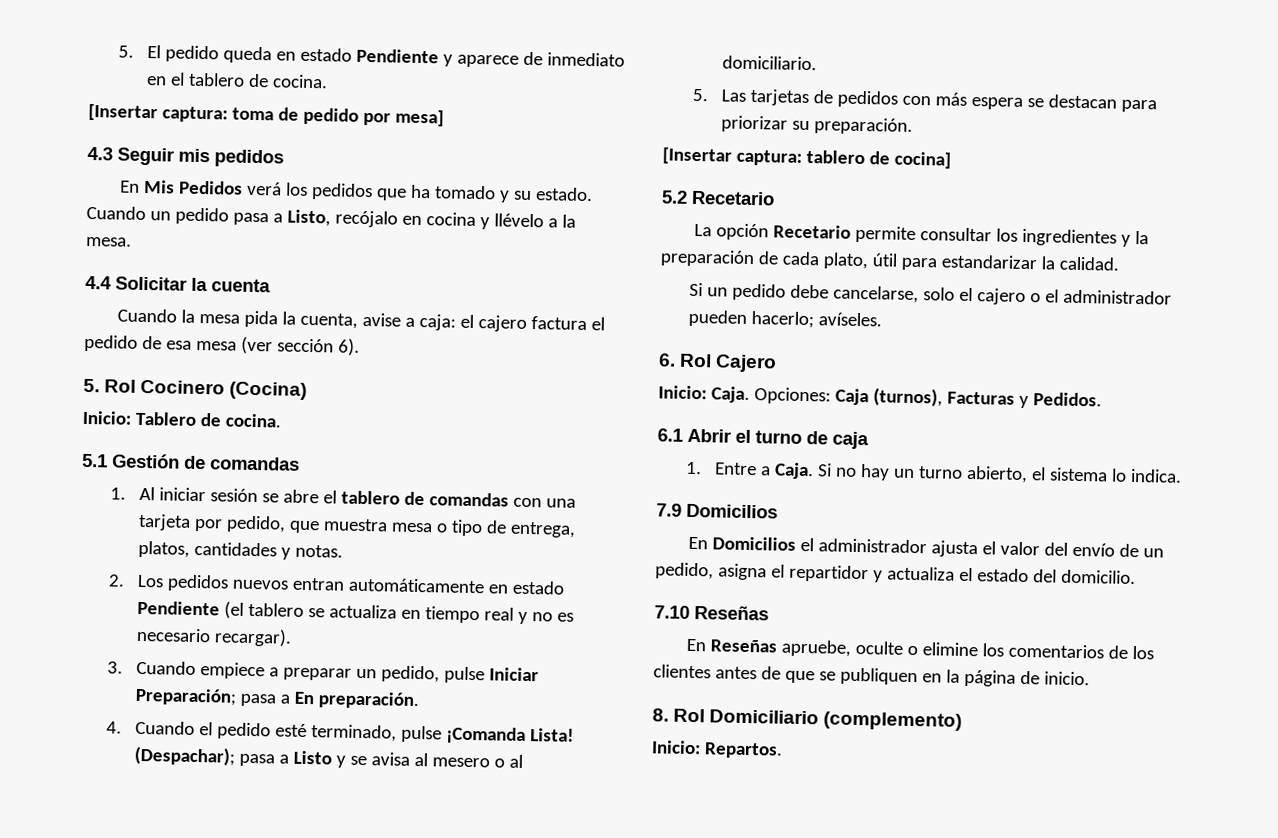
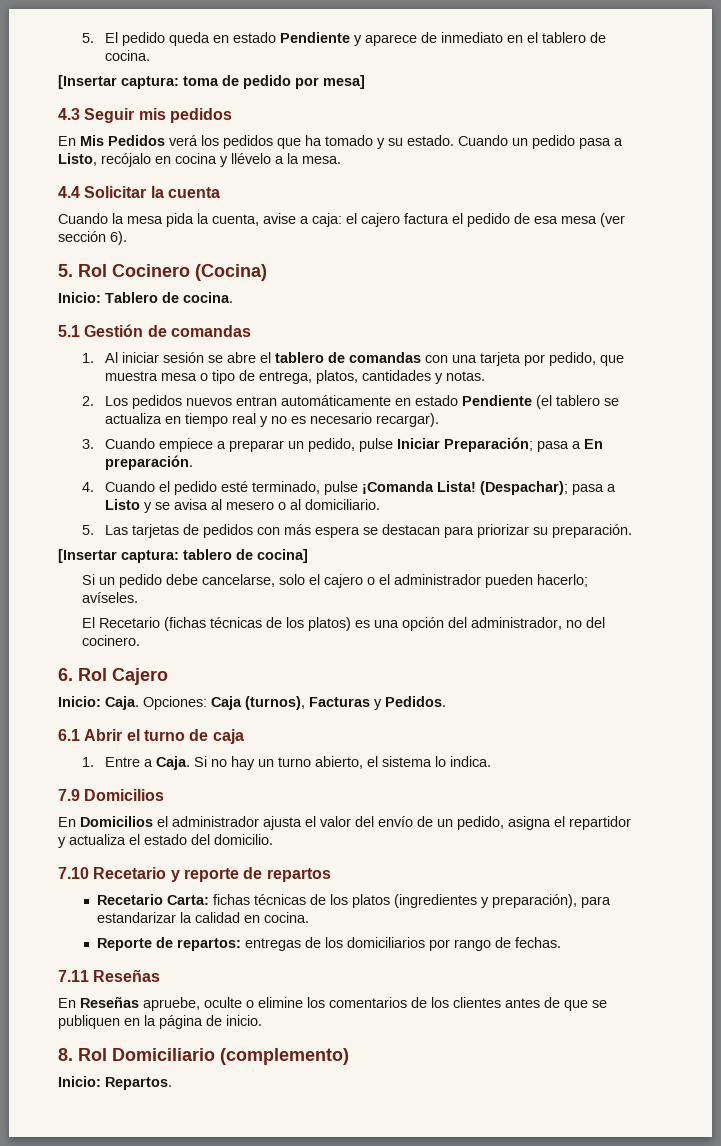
- 5.2 Recetario
- La opción Recetario permite consultar los ingredientes y la preparación de cada plato, útil para estandarizar la calidad.
+ El Recetario (fichas técnicas de los platos) es una opción del administrador, no del cocinero.
- 7.10 Reseñas
+ 7.10 Recetario y reporte de repartos
+ Recetario Carta: fichas técnicas de los platos (ingredientes y preparación), para estandarizar la calidad en cocina.
+ Reporte de repartos: entregas de los domiciliarios por rango de fechas.
+ 7.11 Reseñas

